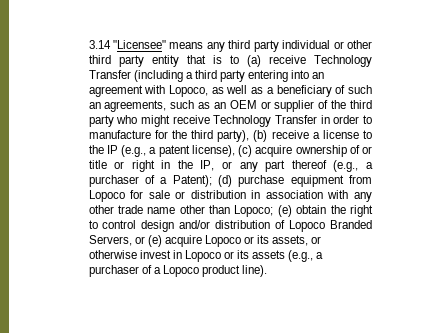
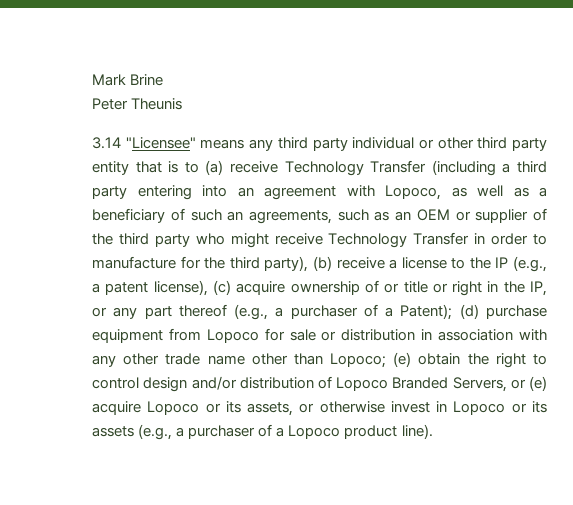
+ Mark Brine
+ Peter Theunis

